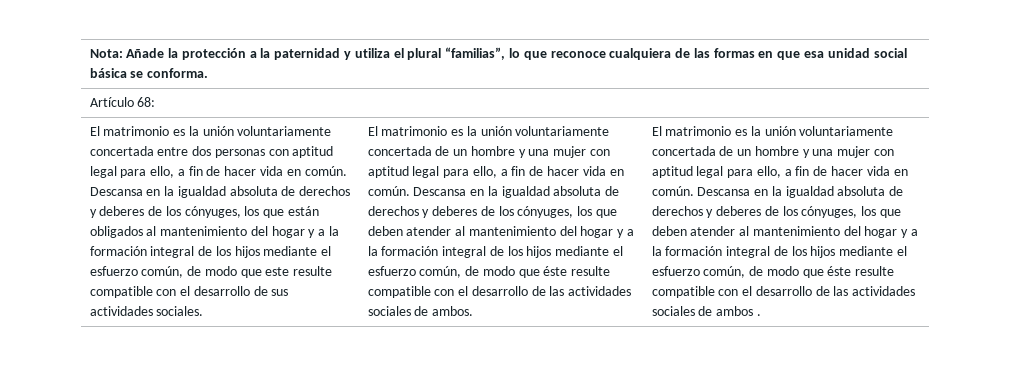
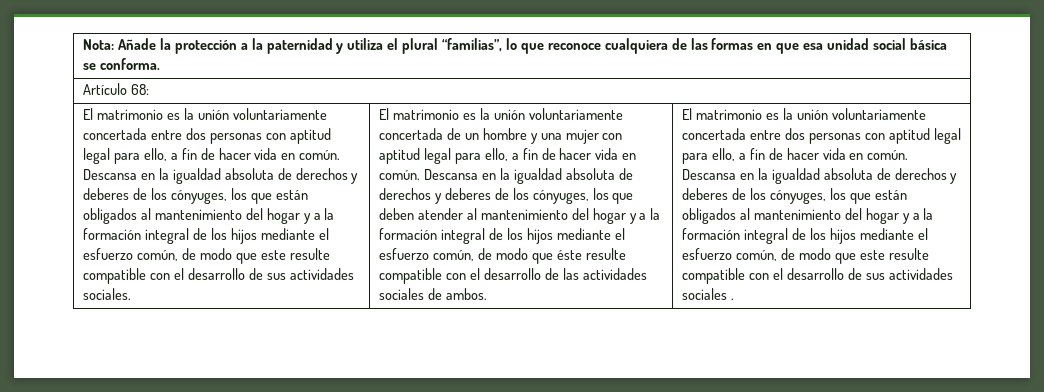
- Descansa en la igualdad absoluta de derechos y deberes de los cónyuges, los que deben atender al mantenimiento del hogar y a la formación integral de los hijos mediante el esfuerzo común, de modo que éste resulte compatible con el desarrollo de las actividades sociales de ambos. | El matrimonio es la unión voluntariamente concertada de un hombre y una mujer con aptitud legal para ello, a fin de hacer vida en común.
+ Descansa en la igualdad absoluta de derechos y deberes de los cónyuges, los que deben atender al mantenimiento del hogar y a la formación integral de los hijos mediante el esfuerzo común, de modo que éste resulte compatible con el desarrollo de las actividades sociales de ambos. | El matrimonio es la unión voluntariamente concertada entre dos personas con aptitud legal para ello, a fin de hacer vida en común.
- Descansa en la igualdad absoluta de derechos y deberes de los cónyuges, los que deben atender al mantenimiento del hogar y a la formación integral de los hijos mediante el esfuerzo común, de modo que éste resulte compatible con el desarrollo de las actividades sociales de ambos .
+ Descansa en la igualdad absoluta de derechos y deberes de los cónyuges, los que están obligados al mantenimiento del hogar y a la formación integral de los hijos mediante el esfuerzo común, de modo que este resulte compatible con el desarrollo de sus actividades sociales .

